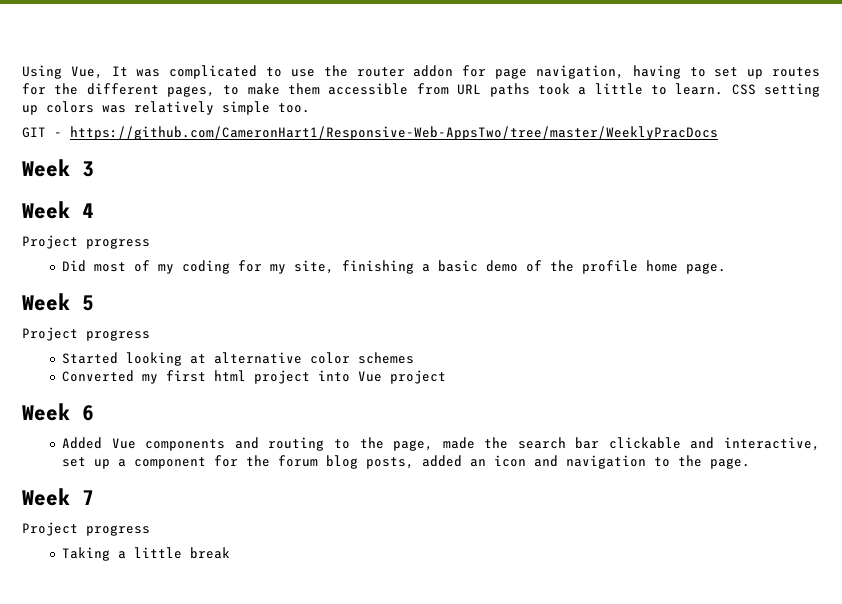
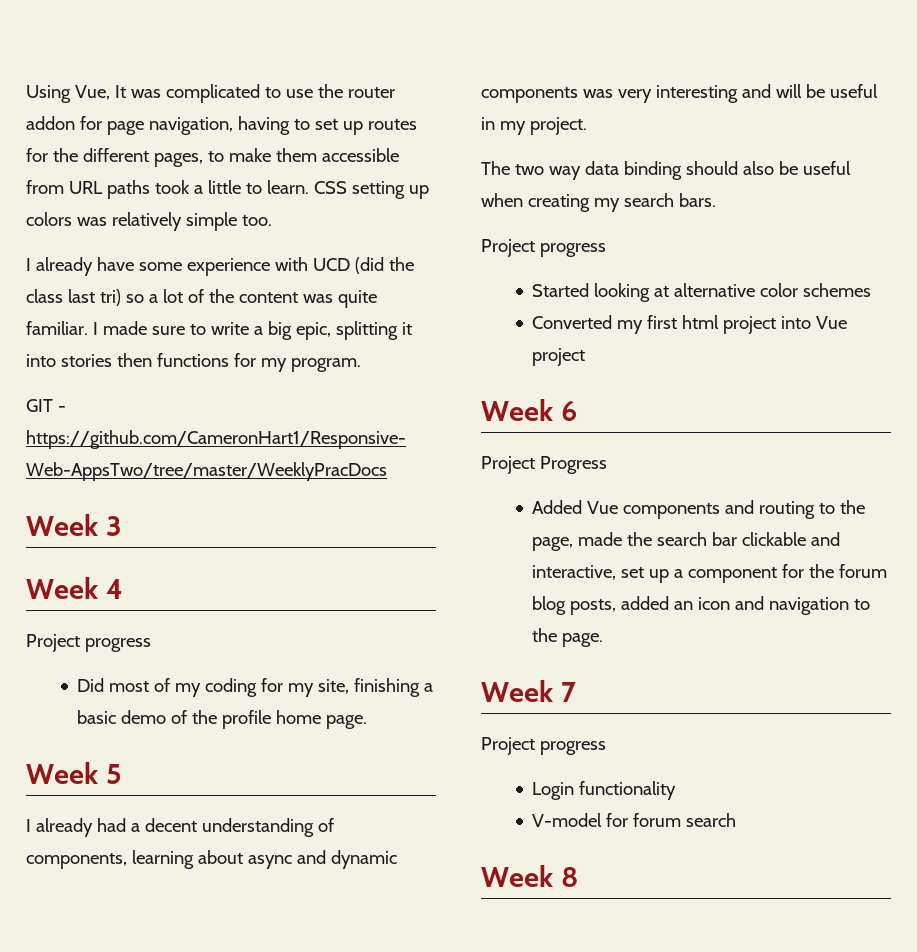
+ I already have some experience with UCD (did the class last tri) so a lot of the content was quite familiar. I made sure to write a big epic, splitting it into stories then functions for my program.
+ I already had a decent understanding of components, learning about async and dynamic components was very interesting and will be useful in my project.
+ The two way data binding should also be useful when creating my search bars.
+ Project Progress
- Taking a little break
+ Login functionality
+ V-model for forum search
+ Week 8

